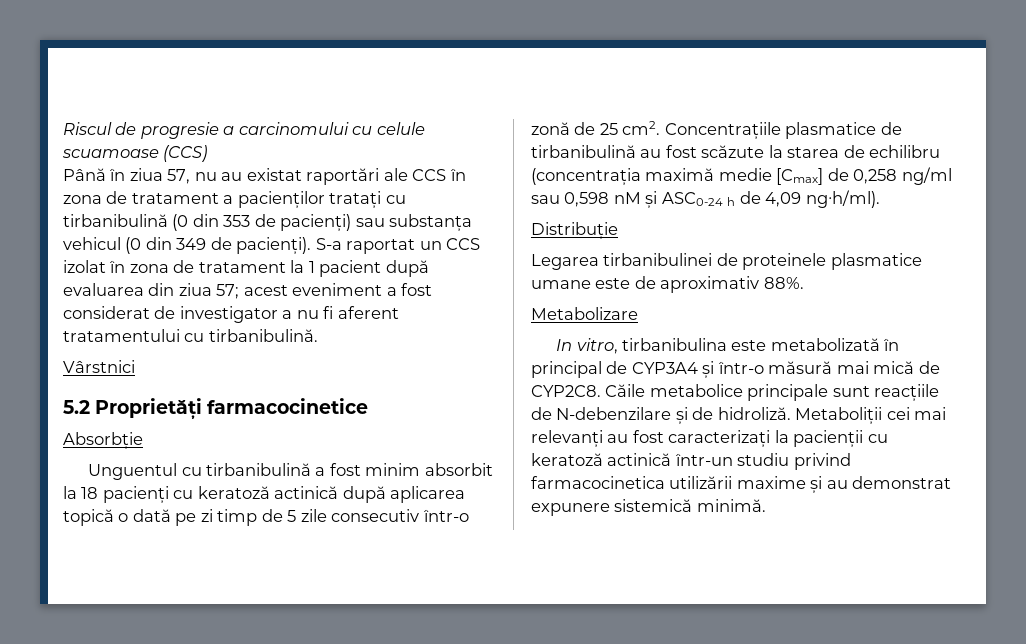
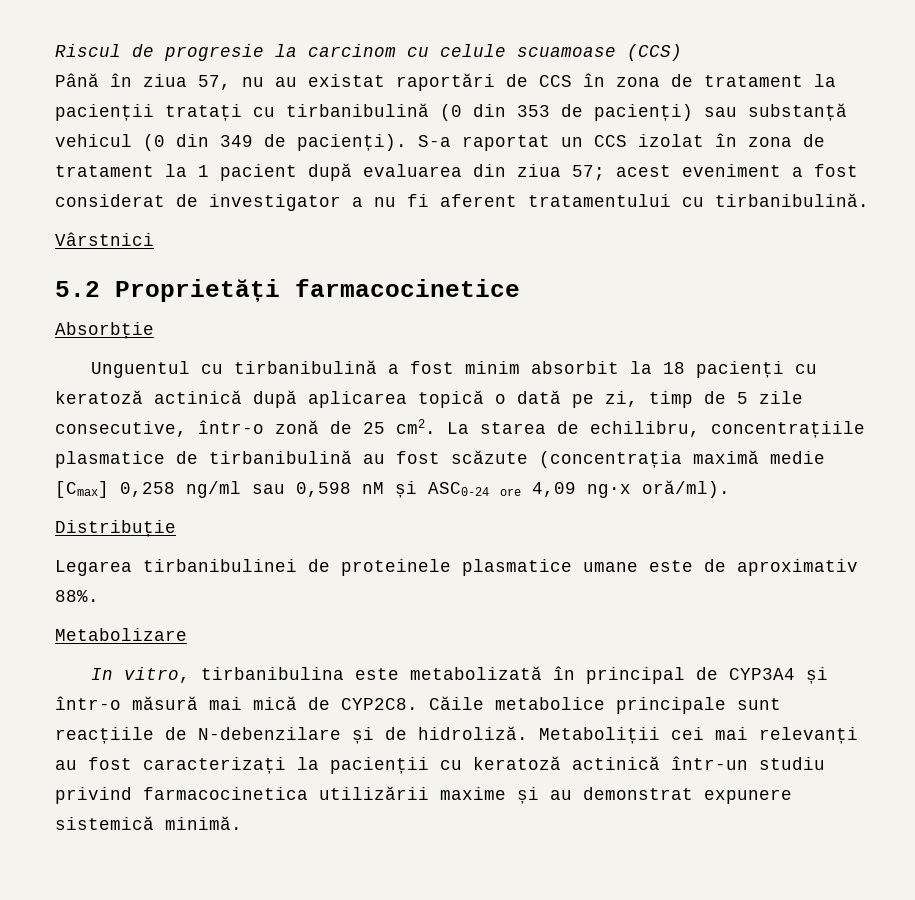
- Riscul de progresie a carcinomului cu celule scuamoase (CCS)
+ Riscul de progresie la carcinom cu celule scuamoase (CCS)
- Până în ziua 57, nu au existat raportări ale CCS în zona de tratament a pacienților tratați cu tirbanibulină (0 din 353 de pacienți) sau substanța vehicul (0 din 349 de pacienți).
+ Până în ziua 57, nu au existat raportări de CCS în zona de tratament la pacienții tratați cu tirbanibulină (0 din 353 de pacienți) sau substanță vehicul (0 din 349 de pacienți).
- Unguentul cu tirbanibulină a fost minim absorbit la 18 pacienți cu keratoză actinică după aplicarea topică o dată pe zi timp de 5 zile consecutiv într-o zonă de 25 cm2.
+ Unguentul cu tirbanibulină a fost minim absorbit la 18 pacienți cu keratoză actinică după aplicarea topică o dată pe zi, timp de 5 zile consecutive, într-o zonă de 25 cm2.
- Concentrațiile plasmatice de tirbanibulină au fost scăzute la starea de echilibru (concentrația maximă medie [Cmax] de 0,258 ng/ml sau 0,598 nM și ASC0-24 h de 4,09 ng∙h/ml).
+ La starea de echilibru, concentrațiile plasmatice de tirbanibulină au fost scăzute (concentrația maximă medie [Cmax] 0,258 ng/ml sau 0,598 nM și ASC0-24 ore 4,09 ng∙x oră/ml).

